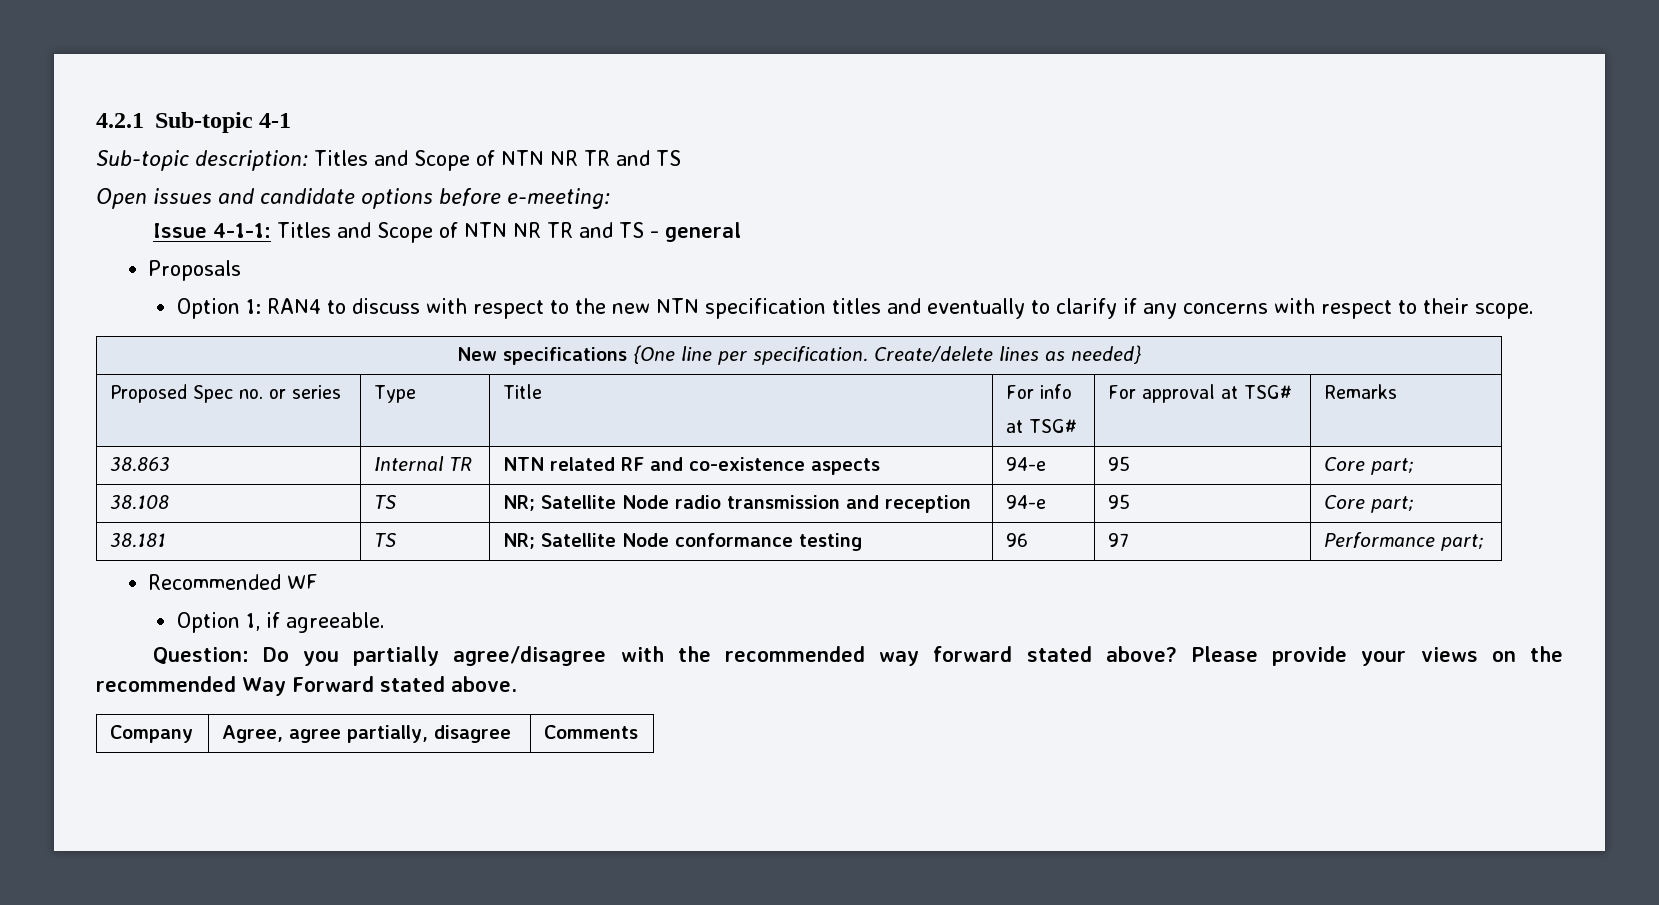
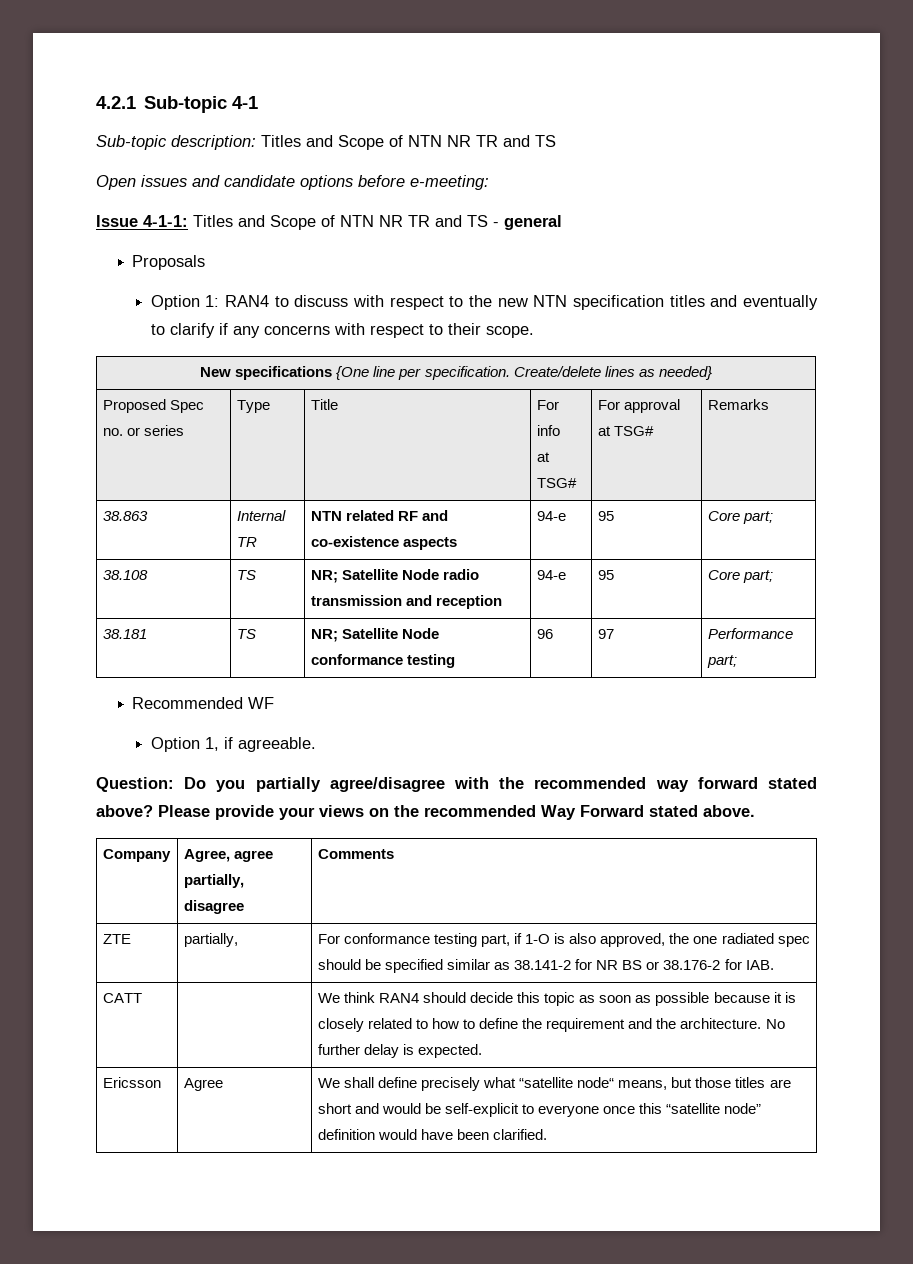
+ ZTE | partially, | For conformance testing part, if 1-O is also approved, the one radiated spec should be specified similar as 38.141-2 for NR BS or 38.176-2 for IAB.
+ CATT | | We think RAN4 should decide this topic as soon as possible because it is closely related to how to define the requirement and the architecture. No further delay is expected.
+ Ericsson | Agree | We shall define precisely what “satellite node“ means, but those titles are short and would be self-explicit to everyone once this “satellite node” definition would have been clarified.

